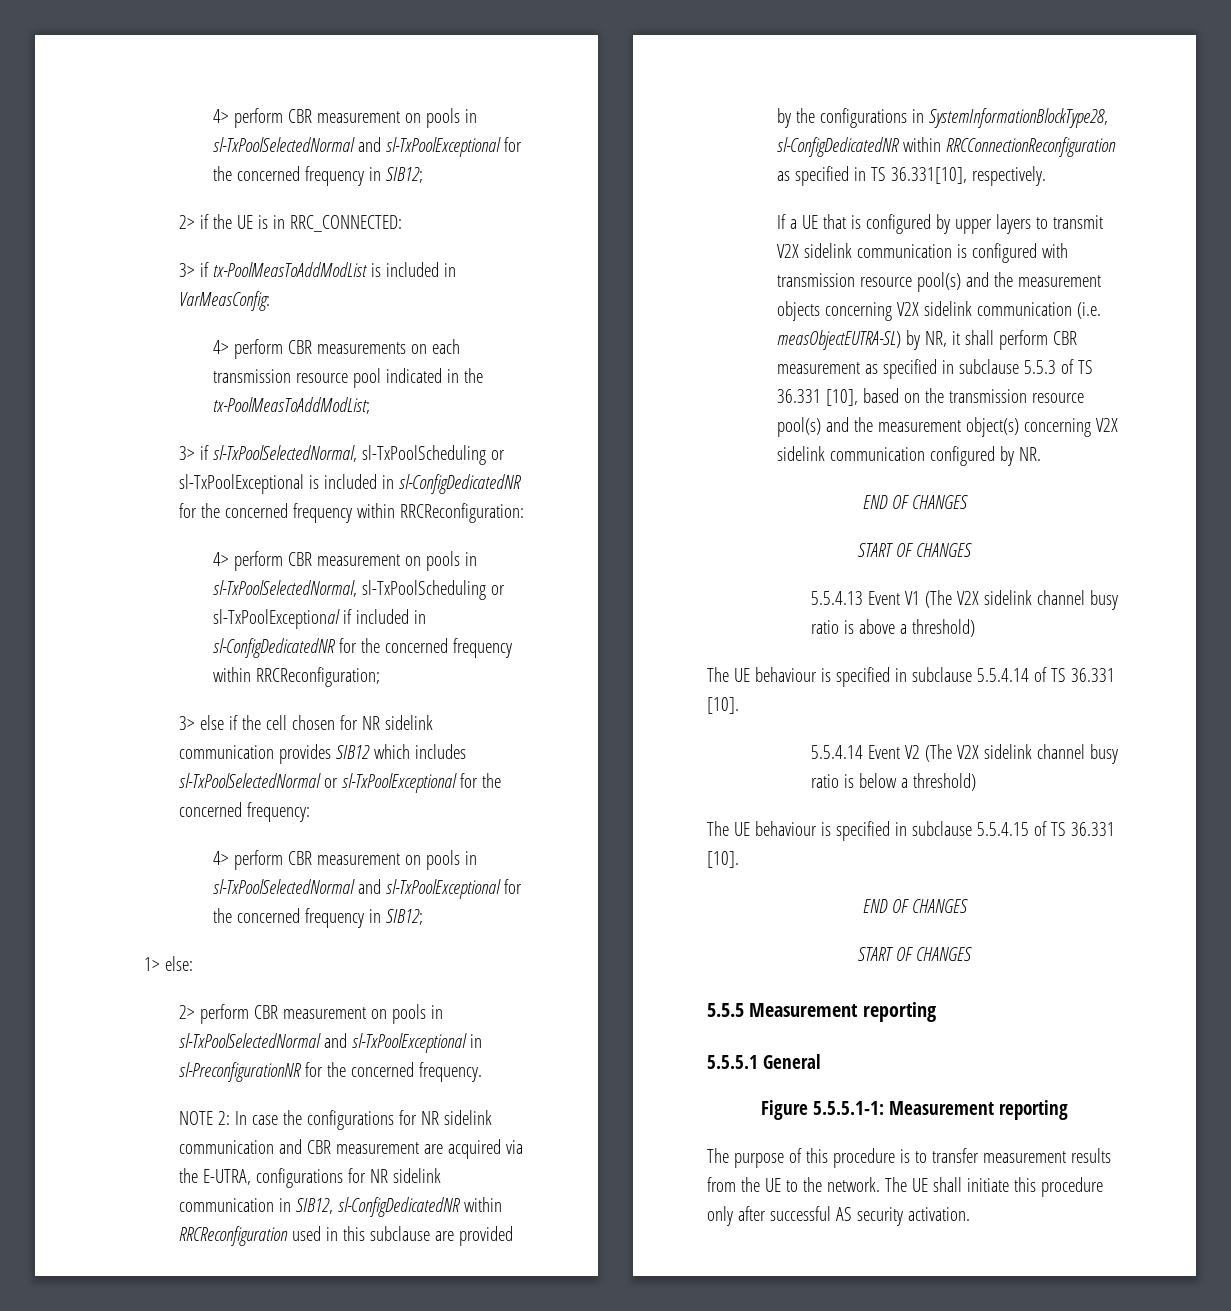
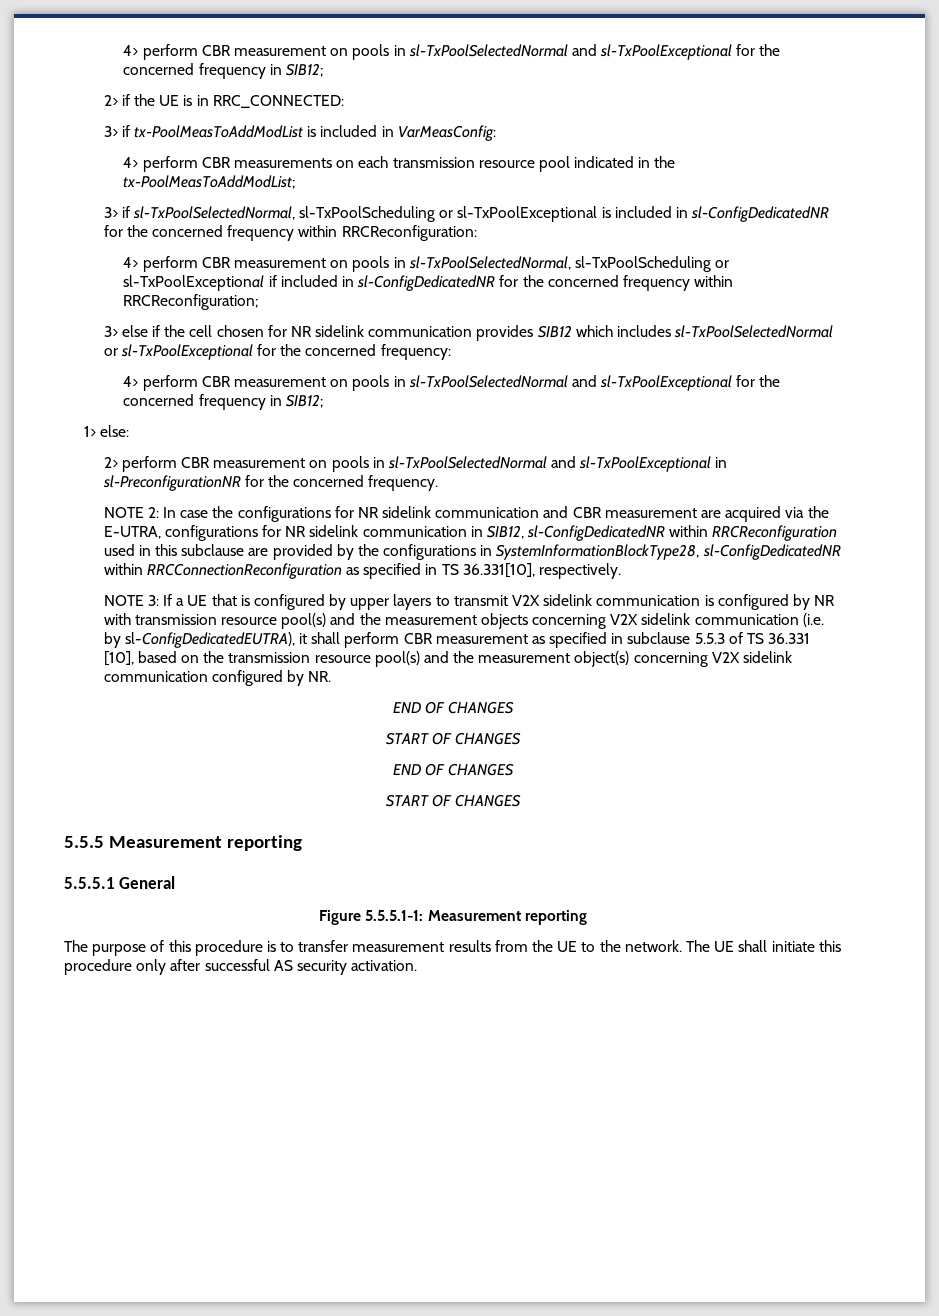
- If a UE that is configured by upper layers to transmit V2X sidelink communication is configured with transmission resource pool(s) and the measurement objects concerning V2X sidelink communication (i.e. measObjectEUTRA-SL) by NR, it shall perform CBR measurement as specified in subclause 5.5.3 of TS 36.331 [10], based on the transmission resource pool(s) and the measurement object(s) concerning V2X sidelink communication configured by NR.
+ NOTE 3: If a UE that is configured by upper layers to transmit V2X sidelink communication is configured by NR with transmission resource pool(s) and the measurement objects concerning V2X sidelink communication (i.e. by sl-ConfigDedicatedEUTRA), it shall perform CBR measurement as specified in subclause 5.5.3 of TS 36.331 [10], based on the transmission resource pool(s) and the measurement object(s) concerning V2X sidelink communication configured by NR.
- 5.5.4.13 Event V1 (The V2X sidelink channel busy ratio is above a threshold)
- The UE behaviour is specified in subclause 5.5.4.14 of TS 36.331 [10].
- 5.5.4.14 Event V2 (The V2X sidelink channel busy ratio is below a threshold)
- The UE behaviour is specified in subclause 5.5.4.15 of TS 36.331 [10].

